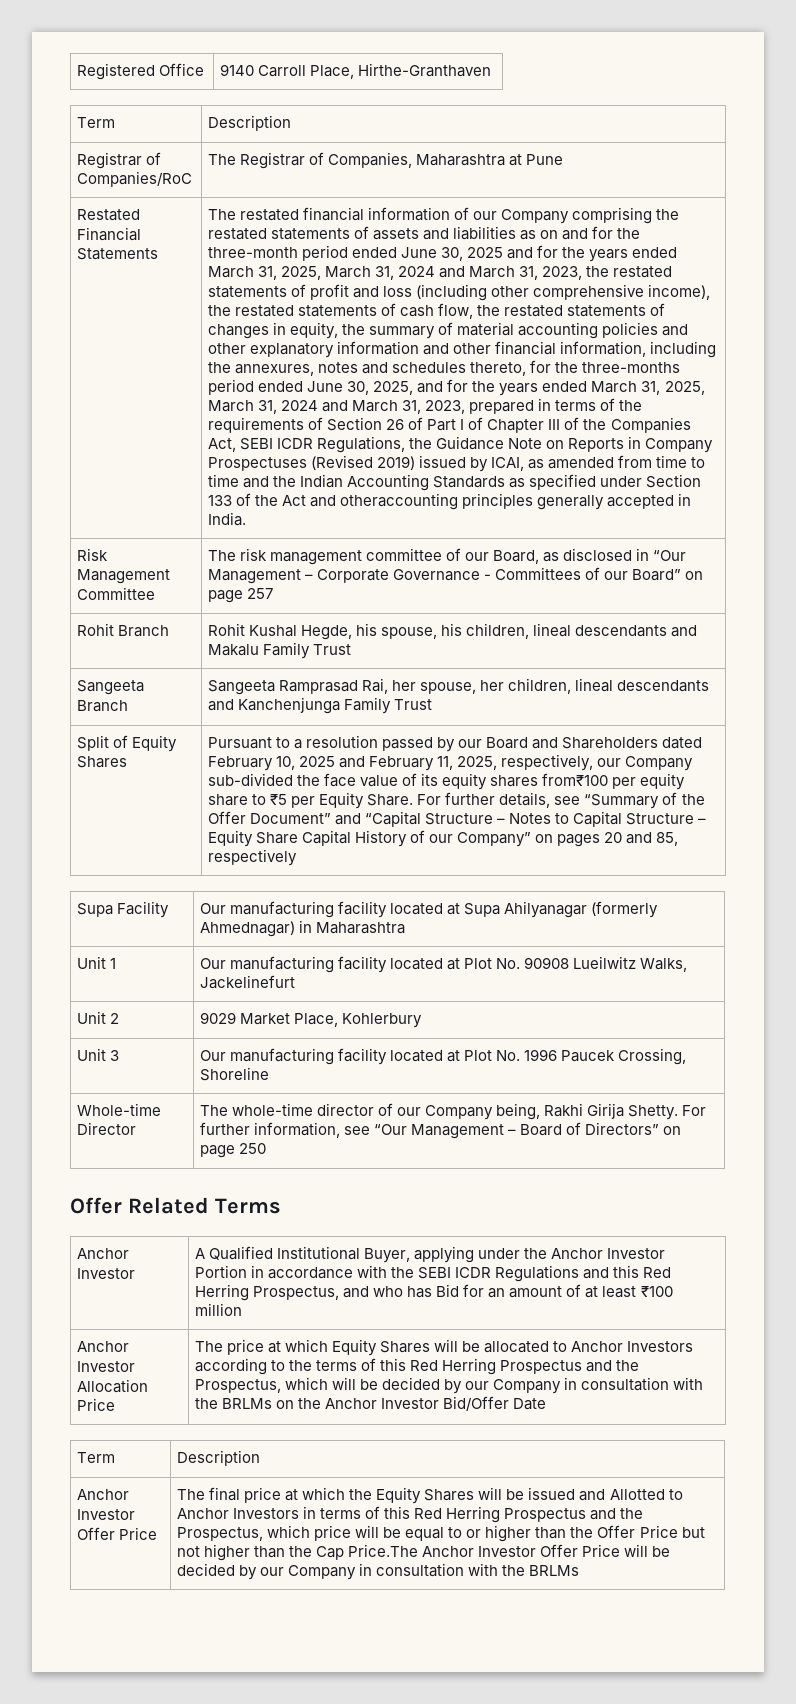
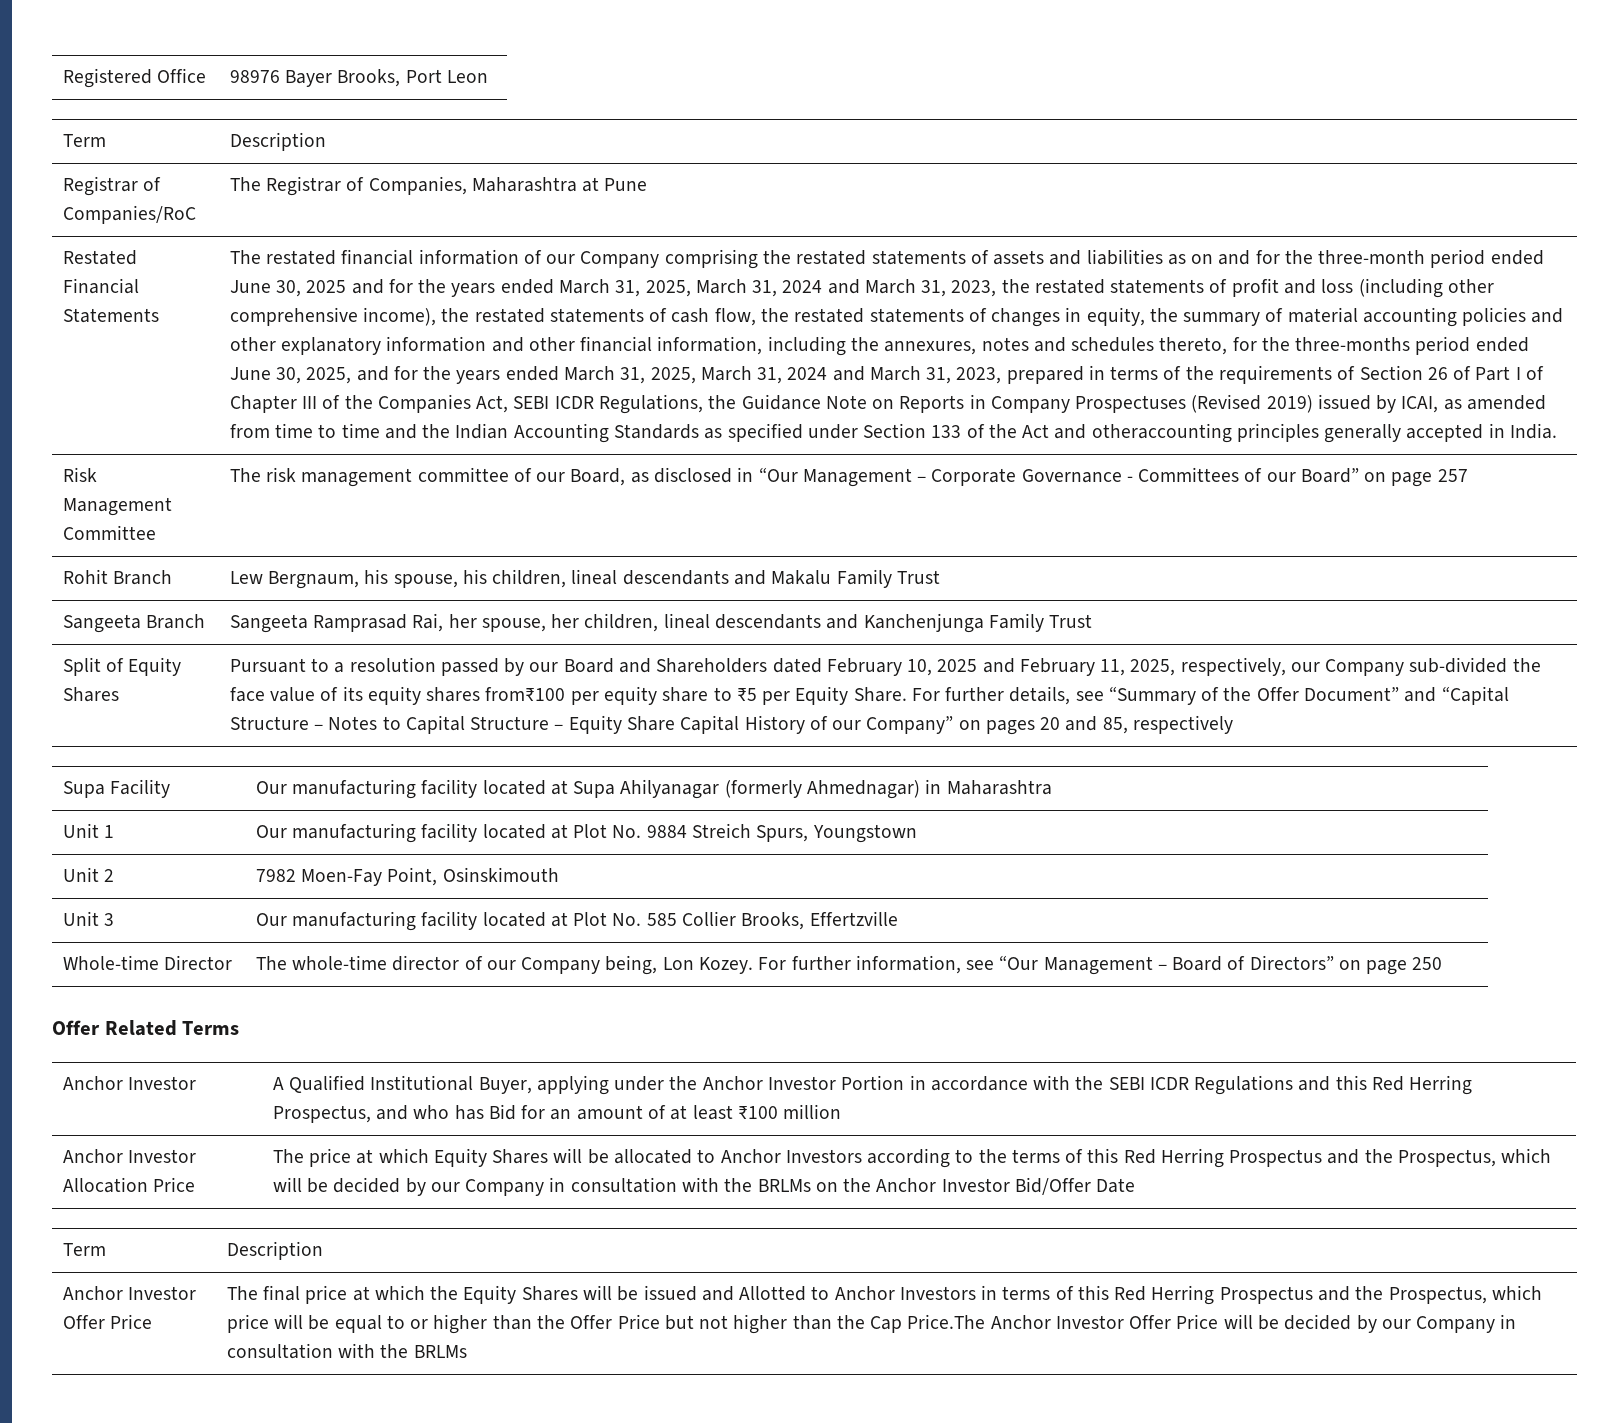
- Registered Office | 9140 Carroll Place, Hirthe-Granthaven
+ Registered Office | 98976 Bayer Brooks, Port Leon
- Rohit Branch | Rohit Kushal Hegde, his spouse, his children, lineal descendants and Makalu Family Trust
+ Rohit Branch | Lew Bergnaum, his spouse, his children, lineal descendants and Makalu Family Trust
- Unit 1 | Our manufacturing facility located at Plot No. 90908 Lueilwitz Walks, Jackelinefurt
- Unit 2 | 9029 Market Place, Kohlerbury
+ Unit 1 | Our manufacturing facility located at Plot No. 9884 Streich Spurs, Youngstown
+ Unit 2 | 7982 Moen-Fay Point, Osinskimouth
- Unit 3 | Our manufacturing facility located at Plot No. 1996 Paucek Crossing, Shoreline
+ Unit 3 | Our manufacturing facility located at Plot No. 585 Collier Brooks, Effertzville
- Whole-time Director | The whole-time director of our Company being, Rakhi Girija Shetty. For further information, see “Our Management – Board of Directors” on page 250
+ Whole-time Director | The whole-time director of our Company being, Lon Kozey. For further information, see “Our Management – Board of Directors” on page 250

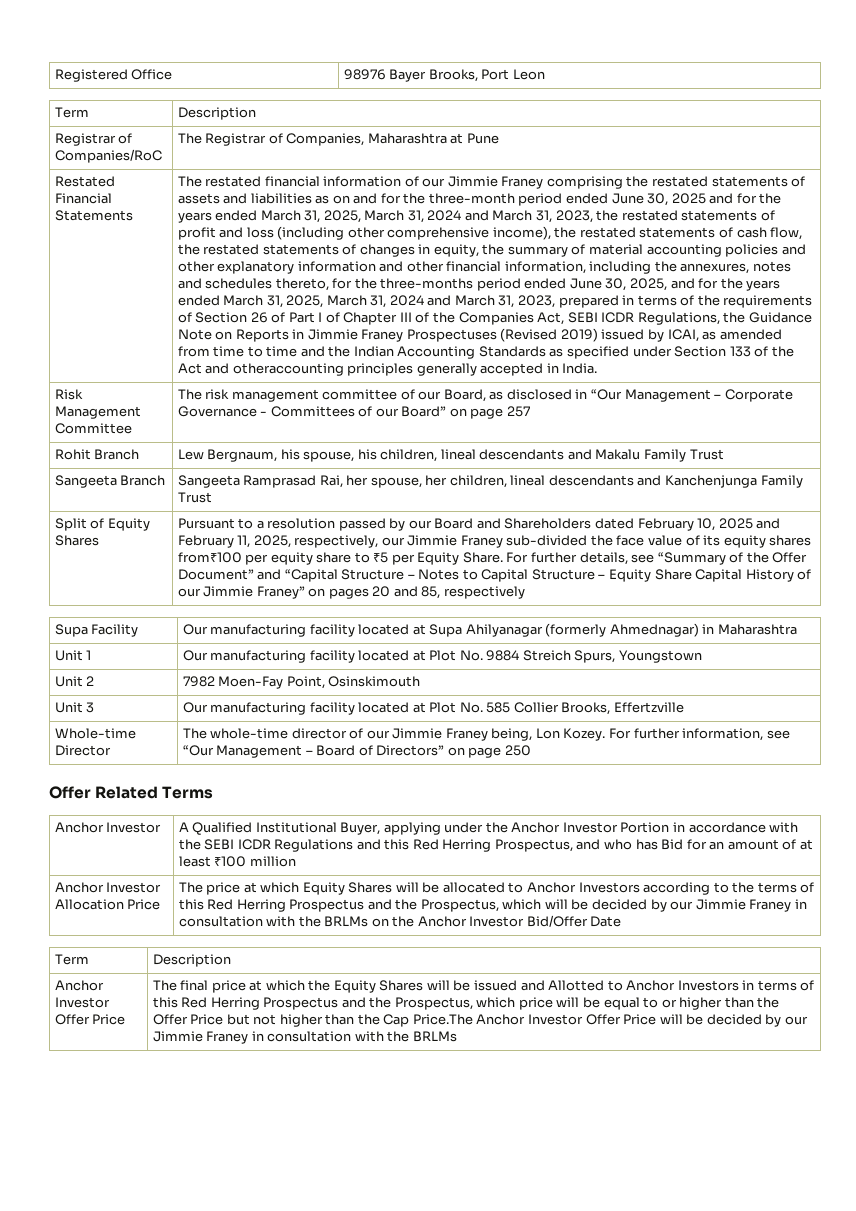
- The restated financial information of our Company comprising the restated statements of assets and liabilities as on and for the three-month period ended June 30, 2025 and for the years ended March 31, 2025, March 31, 2024 and March 31, 2023, the restated statements of profit and loss (including other comprehensive income), the restated statements of cash flow, the restated statements of changes in equity, the summary of material accounting policies and other explanatory information and other financial information, including the annexures, notes and schedules thereto, for the three-months period ended June 30, 2025, and for the years ended March 31, 2025, March 31, 2024 and March 31, 2023, prepared in terms of the requirements of Section 26 of Part I of Chapter III of the Companies Act, SEBI ICDR Regulations, the Guidance Note on Reports in Company Prospectuses (Revised 2019) issued by ICAI, as amended from time to time and the Indian Accounting Standards as specified under Section 133 of the Act and otheraccounting principles generally accepted in India.
+ The restated financial information of our Jimmie Franey comprising the restated statements of assets and liabilities as on and for the three-month period ended June 30, 2025 and for the years ended March 31, 2025, March 31, 2024 and March 31, 2023, the restated statements of profit and loss (including other comprehensive income), the restated statements of cash flow, the restated statements of changes in equity, the summary of material accounting policies and other explanatory information and other financial information, including the annexures, notes and schedules thereto, for the three-months period ended June 30, 2025, and for the years ended March 31, 2025, March 31, 2024 and March 31, 2023, prepared in terms of the requirements of Section 26 of Part I of Chapter III of the Companies Act, SEBI ICDR Regulations, the Guidance Note on Reports in Jimmie Franey Prospectuses (Revised 2019) issued by ICAI, as amended from time to time and the Indian Accounting Standards as specified under Section 133 of the Act and otheraccounting principles generally accepted in India.
- Pursuant to a resolution passed by our Board and Shareholders dated February 10, 2025 and February 11, 2025, respectively, our Company sub-divided the face value of its equity shares from₹100 per equity share to ₹5 per Equity Share.
+ Pursuant to a resolution passed by our Board and Shareholders dated February 10, 2025 and February 11, 2025, respectively, our Jimmie Franey sub-divided the face value of its equity shares from₹100 per equity share to ₹5 per Equity Share.
- For further details, see “Summary of the Offer Document” and “Capital Structure – Notes to Capital Structure – Equity Share Capital History of our Company” on pages 20 and 85, respectively
+ For further details, see “Summary of the Offer Document” and “Capital Structure – Notes to Capital Structure – Equity Share Capital History of our Jimmie Franey” on pages 20 and 85, respectively
- Whole-time Director | The whole-time director of our Company being, Lon Kozey. For further information, see “Our Management – Board of Directors” on page 250
+ Whole-time Director | The whole-time director of our Jimmie Franey being, Lon Kozey. For further information, see “Our Management – Board of Directors” on page 250
- The price at which Equity Shares will be allocated to Anchor Investors according to the terms of this Red Herring Prospectus and the Prospectus, which will be decided by our Company in consultation with the BRLMs on the Anchor Investor Bid/Offer Date
+ The price at which Equity Shares will be allocated to Anchor Investors according to the terms of this Red Herring Prospectus and the Prospectus, which will be decided by our Jimmie Franey in consultation with the BRLMs on the Anchor Investor Bid/Offer Date
- The final price at which the Equity Shares will be issued and Allotted to Anchor Investors in terms of this Red Herring Prospectus and the Prospectus, which price will be equal to or higher than the Offer Price but not higher than the Cap Price.The Anchor Investor Offer Price will be decided by our Company in consultation with the BRLMs
+ The final price at which the Equity Shares will be issued and Allotted to Anchor Investors in terms of this Red Herring Prospectus and the Prospectus, which price will be equal to or higher than the Offer Price but not higher than the Cap Price.The Anchor Investor Offer Price will be decided by our Jimmie Franey in consultation with the BRLMs

